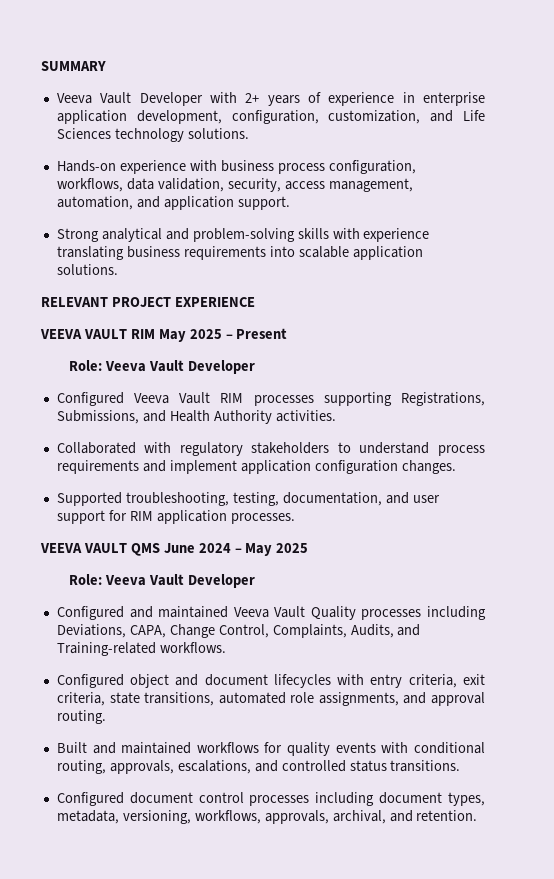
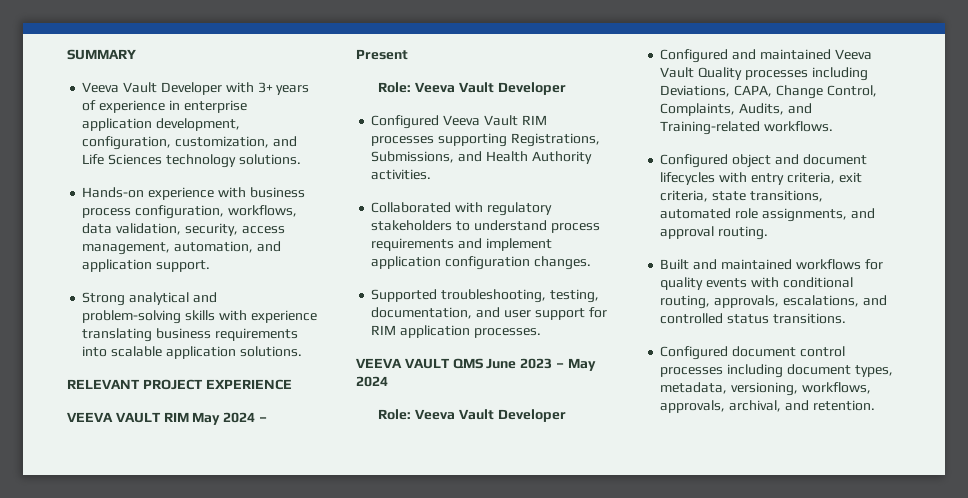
- Veeva Vault Developer with 2+ years of experience in enterprise application development, configuration, customization, and Life Sciences technology solutions.
+ Veeva Vault Developer with 3+ years of experience in enterprise application development, configuration, customization, and Life Sciences technology solutions.
- VEEVA VAULT RIM May 2025 – Present
+ VEEVA VAULT RIM May 2024 – Present
- VEEVA VAULT QMS June 2024 – May 2025
+ VEEVA VAULT QMS June 2023 – May 2024

